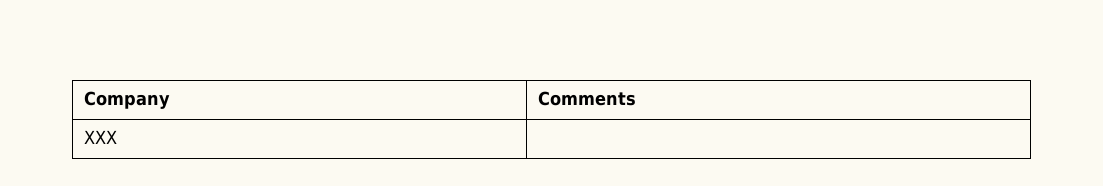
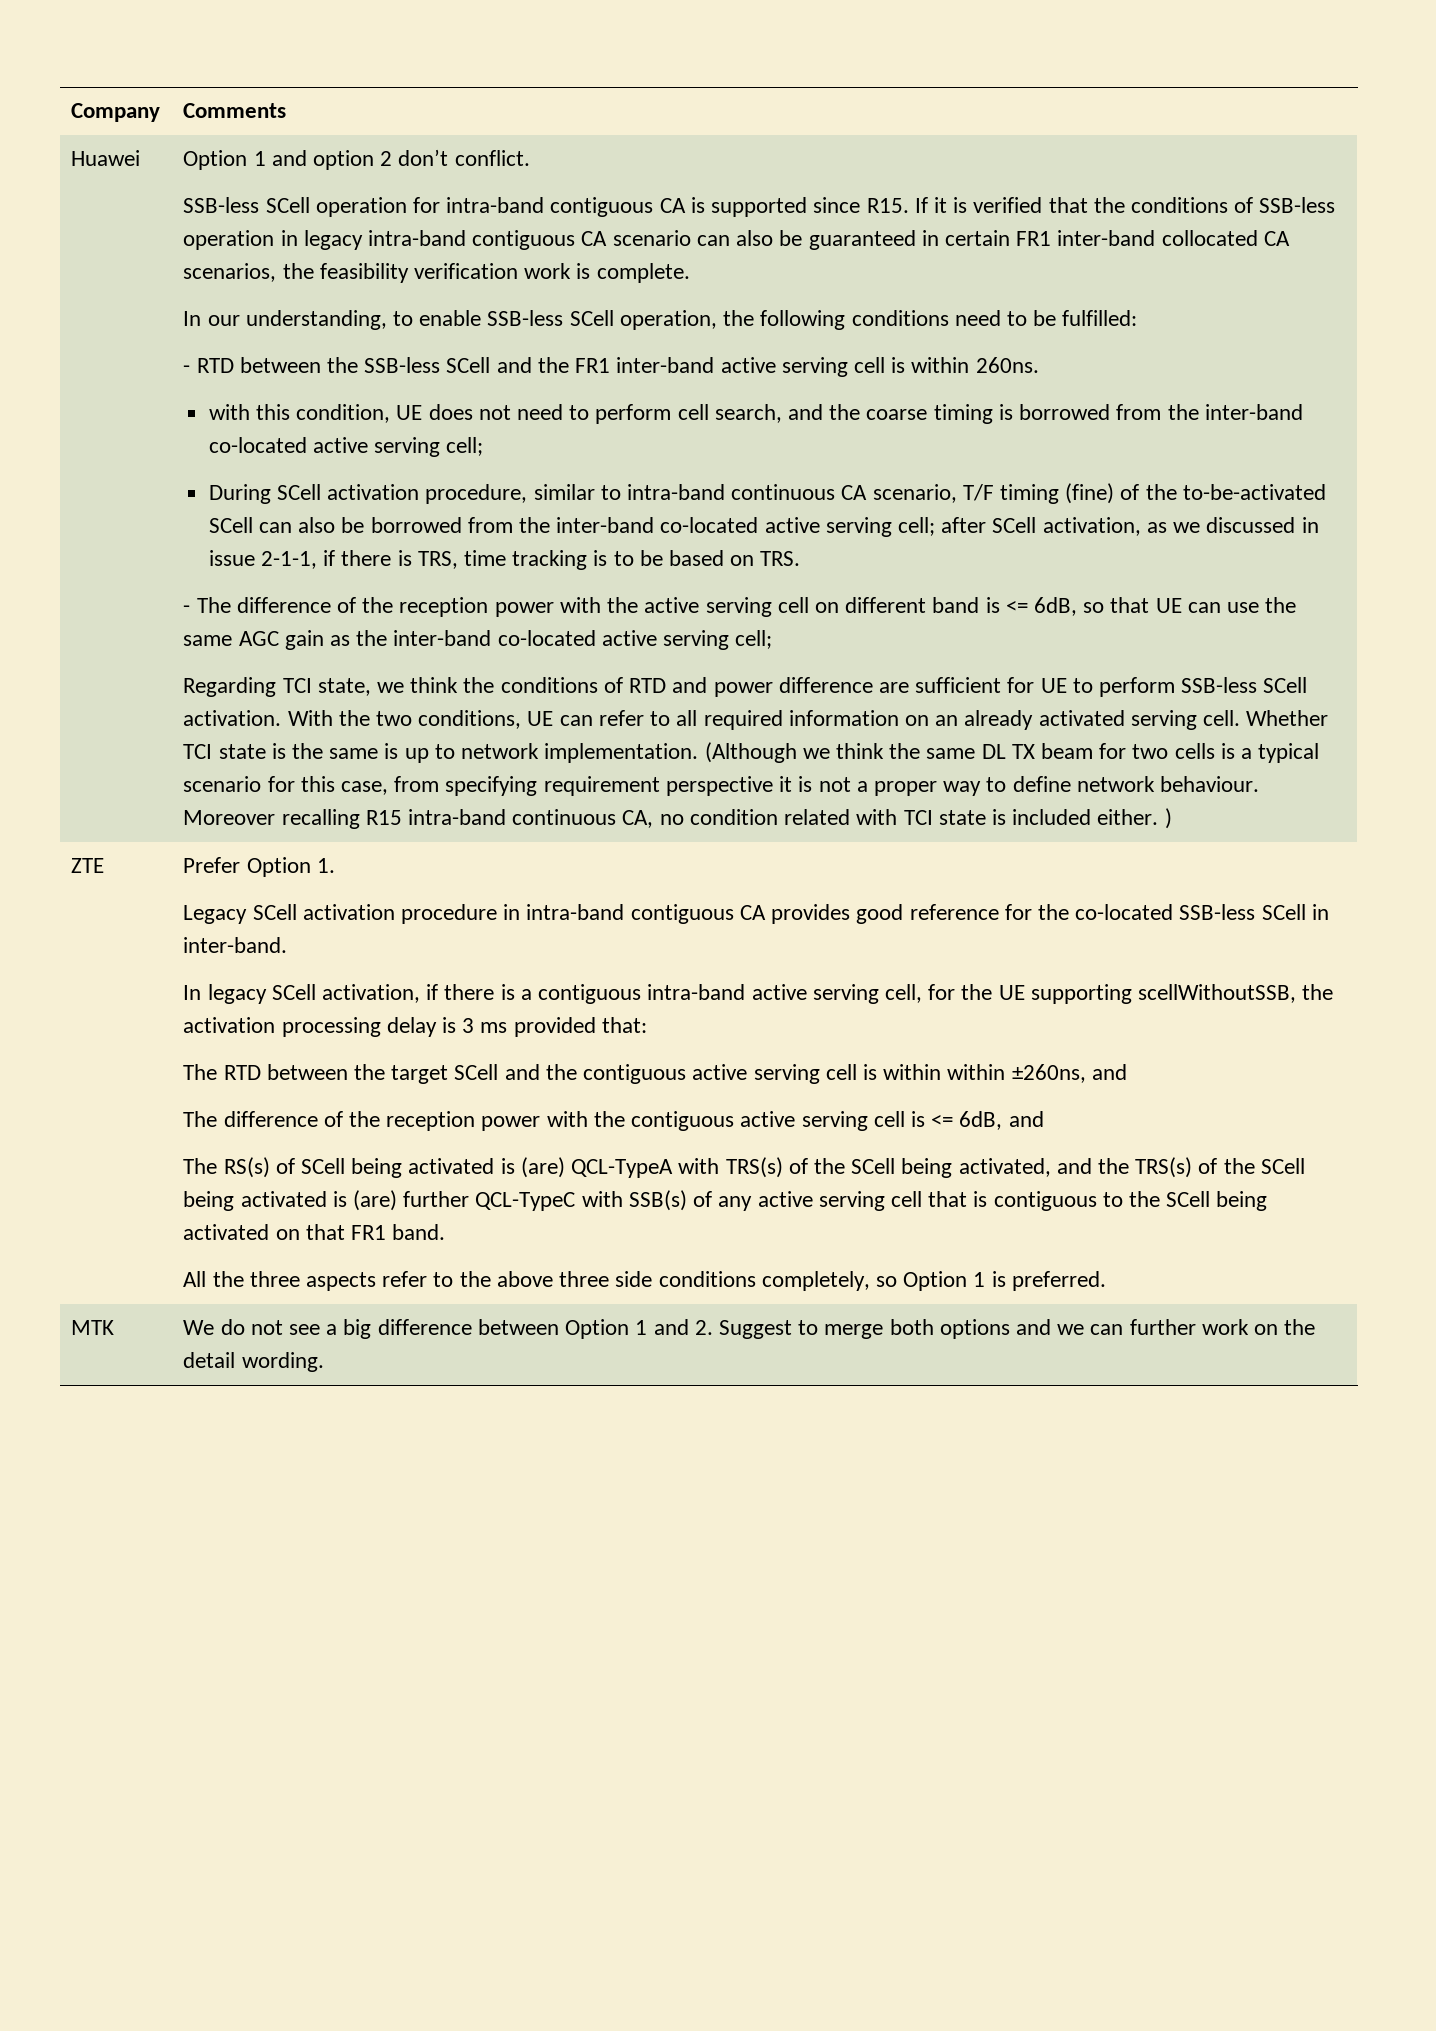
- XXX
+ Huawei | Option 1 and option 2 don’t conflict.
+ SSB-less SCell operation for intra-band contiguous CA is supported since R15. If it is verified that the conditions of SSB-less operation in legacy intra-band contiguous CA scenario can also be guaranteed in certain FR1 inter-band collocated CA scenarios, the feasibility verification work is complete.
+ In our understanding, to enable SSB-less SCell operation, the following conditions need to be fulfilled:
+ - RTD between the SSB-less SCell and the FR1 inter-band active serving cell is within 260ns.
+ with this condition, UE does not need to perform cell search, and the coarse timing is borrowed from the inter-band co-located active serving cell;
+ During SCell activation procedure, similar to intra-band continuous CA scenario, T/F timing (fine) of the to-be-activated SCell can also be borrowed from the inter-band co-located active serving cell; after SCell activation, as we discussed in issue 2-1-1, if there is TRS, time tracking is to be based on TRS.
+ - The difference of the reception power with the active serving cell on different band is <= 6dB, so that UE can use the same AGC gain as the inter-band co-located active serving cell;
+ Regarding TCI state, we think the conditions of RTD and power difference are sufficient for UE to perform SSB-less SCell activation. With the two conditions, UE can refer to all required information on an already activated serving cell. Whether TCI state is the same is up to network implementation. (Although we think the same DL TX beam for two cells is a typical scenario for this case, from specifying requirement perspective it is not a proper way to define network behaviour. Moreover recalling R15 intra-band continuous CA, no condition related with TCI state is included either. )
+ ZTE | Prefer Option 1.
+ Legacy SCell activation procedure in intra-band contiguous CA provides good reference for the co-located SSB-less SCell in inter-band.
+ In legacy SCell activation, if there is a contiguous intra-band active serving cell, for the UE supporting scellWithoutSSB, the activation processing delay is 3 ms provided that:
+ The RTD between the target SCell and the contiguous active serving cell is within within ±260ns, and
+ The difference of the reception power with the contiguous active serving cell is <= 6dB, and
+ The RS(s) of SCell being activated is (are) QCL-TypeA with TRS(s) of the SCell being activated, and the TRS(s) of the SCell being activated is (are) further QCL-TypeC with SSB(s) of any active serving cell that is contiguous to the SCell being activated on that FR1 band.
+ All the three aspects refer to the above three side conditions completely, so Option 1 is preferred.
+ MTK | We do not see a big difference between Option 1 and 2. Suggest to merge both options and we can further work on the detail wording.

